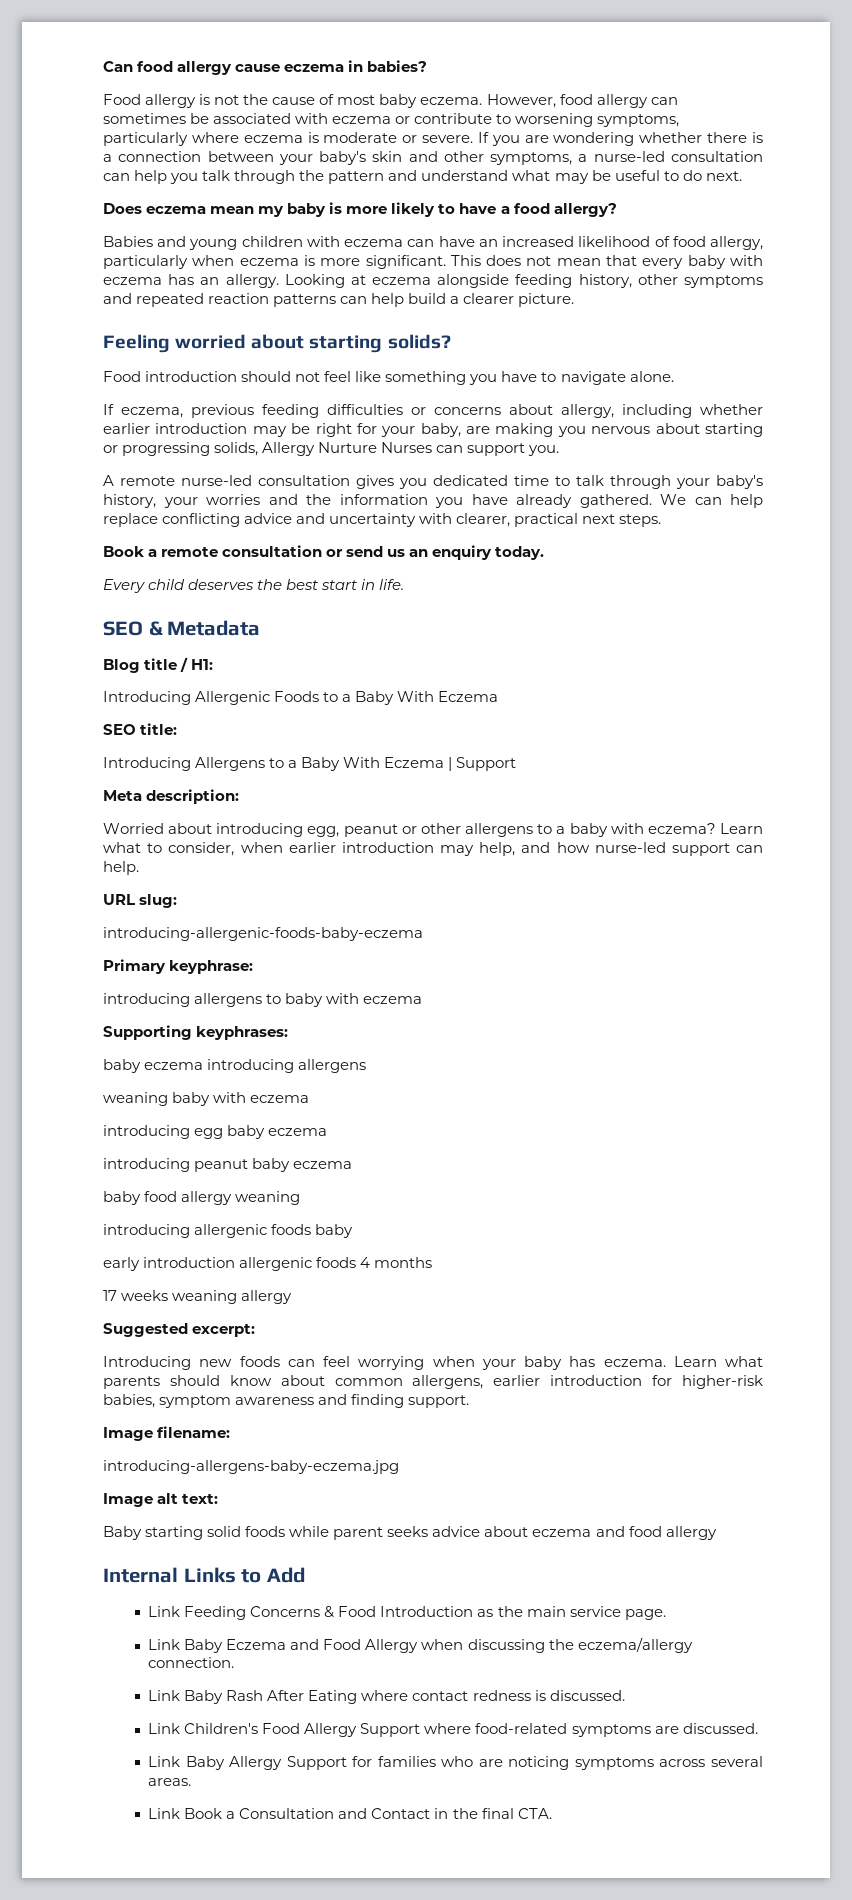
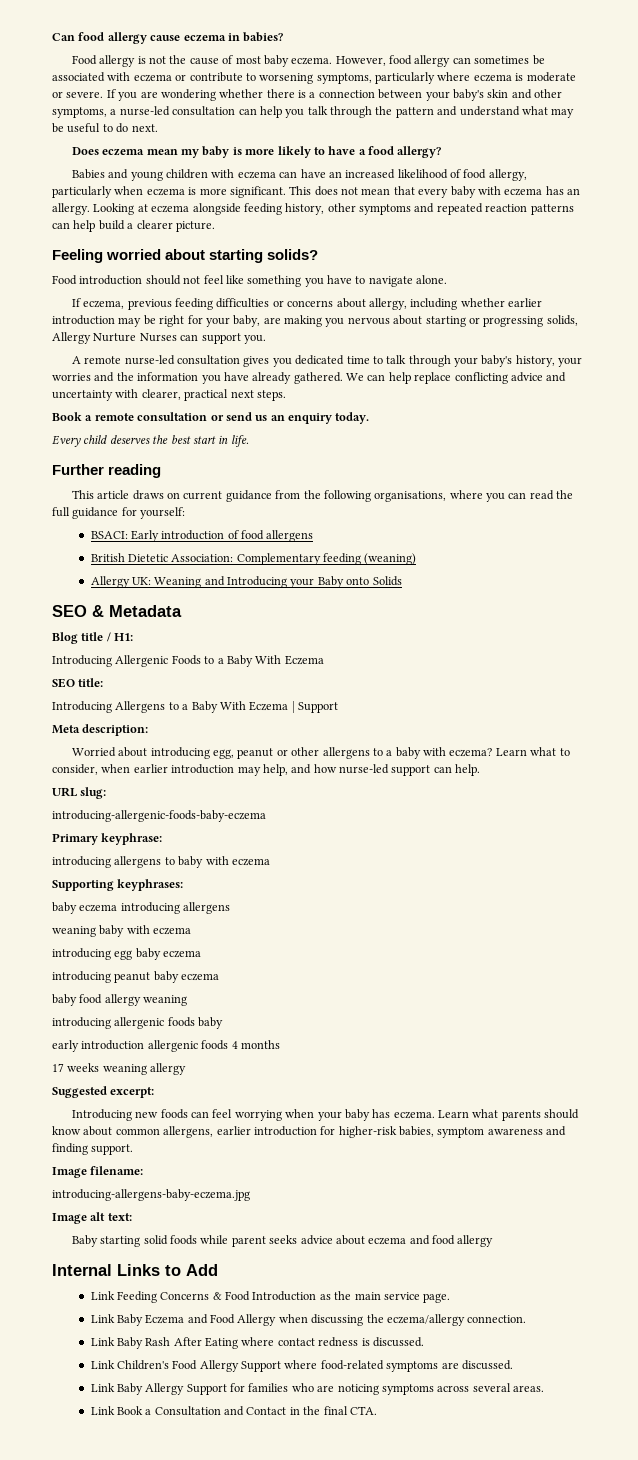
+ Further reading
+ This article draws on current guidance from the following organisations, where you can read the full guidance for yourself:
+ BSACI: Early introduction of food allergens
+ British Dietetic Association: Complementary feeding (weaning)
+ Allergy UK: Weaning and Introducing your Baby onto Solids

